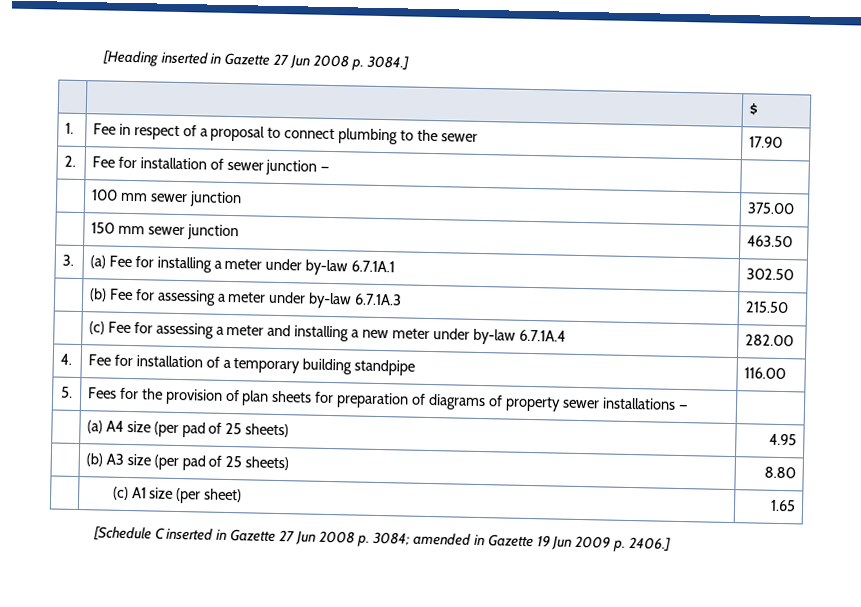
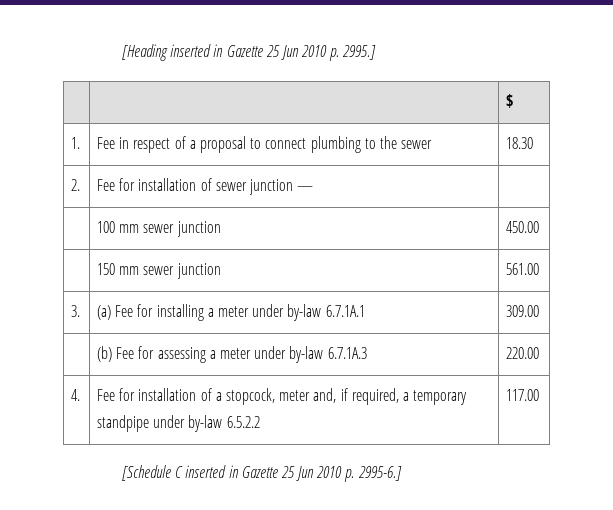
- [Heading inserted in Gazette 27 Jun 2008 p. 3084.]
+ [Heading inserted in Gazette 25 Jun 2010 p. 2995.]
- 1. | Fee in respect of a proposal to connect plumbing to the sewer | 17.90
+ 1. | Fee in respect of a proposal to connect plumbing to the sewer | 18.30
- | 100 mm sewer junction | 375.00
+ | 100 mm sewer junction | 450.00
- | 150 mm sewer junction | 463.50
+ | 150 mm sewer junction | 561.00
- 3. | (a) Fee for installing a meter under by-law 6.7.1A.1 | 302.50
+ 3. | (a) Fee for installing a meter under by-law 6.7.1A.1 | 309.00
- | (b) Fee for assessing a meter under by-law 6.7.1A.3 | 215.50
- | (c) Fee for assessing a meter and installing a new meter under by-law 6.7.1A.4 | 282.00
+ | (b) Fee for assessing a meter under by-law 6.7.1A.3 | 220.00
- 4. | Fee for installation of a temporary building standpipe | 116.00
- 5. | Fees for the provision of plan sheets for preparation of diagrams of property sewer installations — |
- | (a) A4 size (per pad of 25 sheets) | 4.95
- | (b) A3 size (per pad of 25 sheets) | 8.80
- | (c) A1 size (per sheet) | 1.65
+ 4. | Fee for installation of a stopcock, meter and, if required, a temporary standpipe under by-law 6.5.2.2 | 117.00
- [Schedule C inserted in Gazette 27 Jun 2008 p. 3084; amended in Gazette 19 Jun 2009 p. 2406.]
+ [Schedule C inserted in Gazette 25 Jun 2010 p. 2995-6.]

